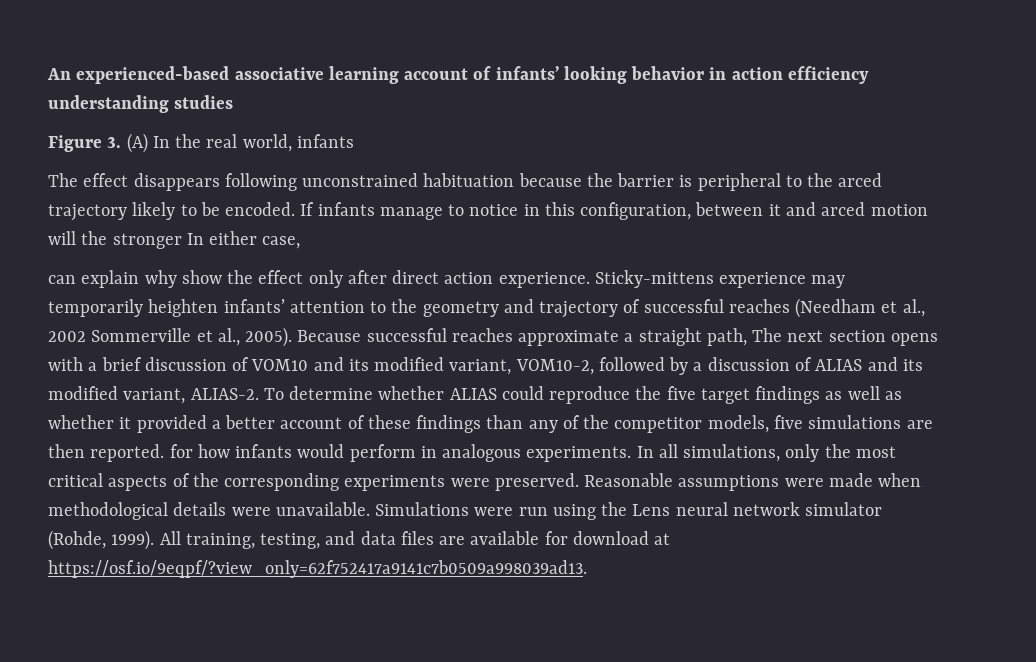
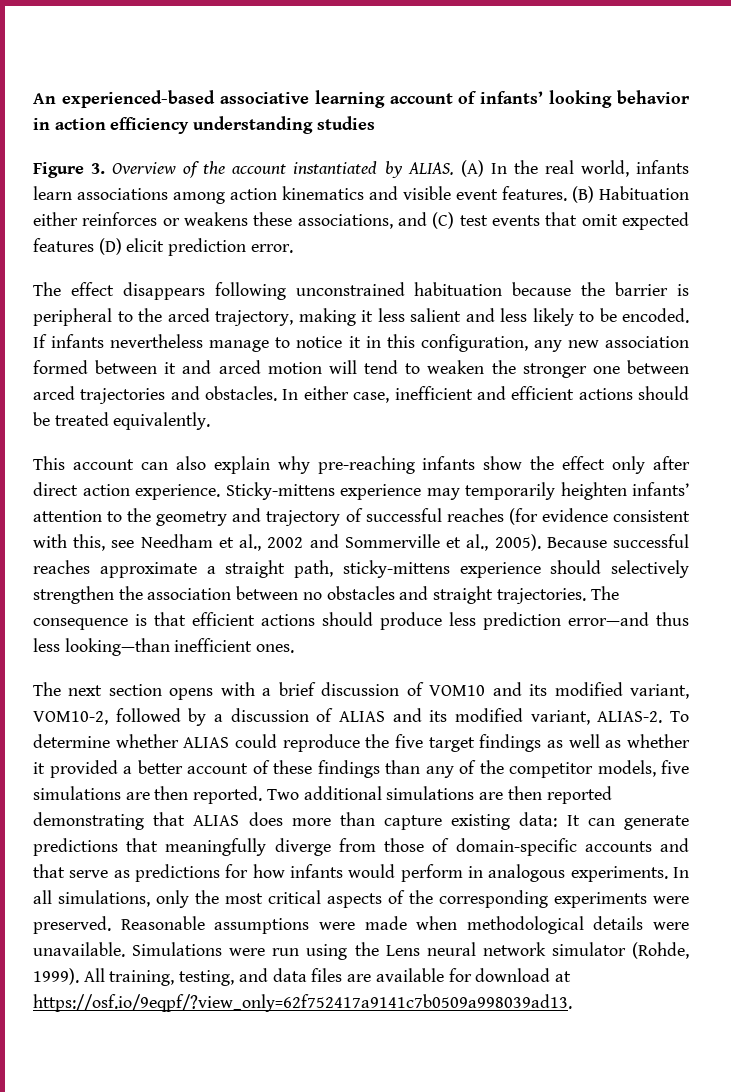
- Figure 3. (A) In the real world, infants
+ Figure 3. Overview of the account instantiated by ALIAS. (A) In the real world, infants learn associations among action kinematics and visible event features. (B) Habituation either reinforces or weakens these associations, and (C) test events that omit expected features (D) elicit prediction error.
- The effect disappears following unconstrained habituation because the barrier is peripheral to the arced trajectory likely to be encoded.
+ The effect disappears following unconstrained habituation because the barrier is peripheral to the arced trajectory, making it less salient and less likely to be encoded.
- If infants manage to notice in this configuration, between it and arced motion will the stronger In either case,
- can explain why show the effect only after direct action experience.
+ If infants nevertheless manage to notice it in this configuration, any new association formed between it and arced motion will tend to weaken the stronger one between arced trajectories and obstacles. In either case, inefficient and efficient actions should be treated equivalently.
+ This account can also explain why pre-reaching infants show the effect only after direct action experience.
- Sticky-mittens experience may temporarily heighten infants’ attention to the geometry and trajectory of successful reaches (Needham et al., 2002 Sommerville et al., 2005).
+ Sticky-mittens experience may temporarily heighten infants’ attention to the geometry and trajectory of successful reaches (for evidence consistent with this, see Needham et al., 2002 and Sommerville et al., 2005).
- Because successful reaches approximate a straight path, The next section opens with a brief discussion of VOM10 and its modified variant, VOM10-2, followed by a discussion of ALIAS and its modified variant, ALIAS-2.
+ Because successful reaches approximate a straight path, sticky-mittens experience should selectively strengthen the association between no obstacles and straight trajectories. The consequence is that efficient actions should produce less prediction error—and thus less looking—than inefficient ones.
+ The next section opens with a brief discussion of VOM10 and its modified variant, VOM10-2, followed by a discussion of ALIAS and its modified variant, ALIAS-2.
- To determine whether ALIAS could reproduce the five target findings as well as whether it provided a better account of these findings than any of the competitor models, five simulations are then reported. for how infants would perform in analogous experiments.
+ To determine whether ALIAS could reproduce the five target findings as well as whether it provided a better account of these findings than any of the competitor models, five simulations are then reported. Two additional simulations are then reported demonstrating that ALIAS does more than capture existing data: It can generate predictions that meaningfully diverge from those of domain-specific accounts and that serve as predictions for how infants would perform in analogous experiments.

